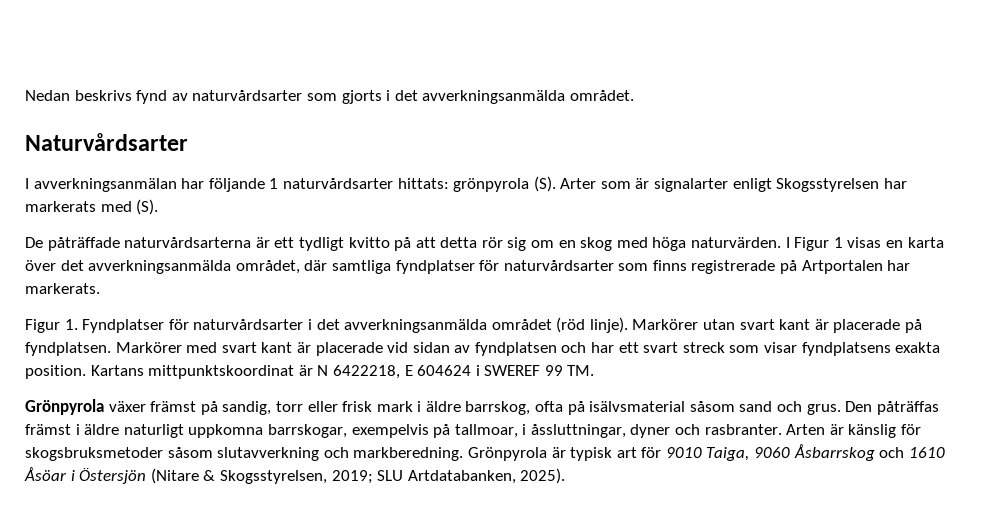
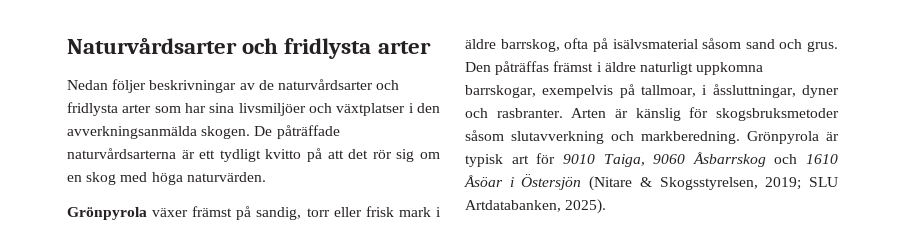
- Nedan beskrivs fynd av naturvårdsarter som gjorts i det avverkningsanmälda området.
- Naturvårdsarter
- I avverkningsanmälan har följande 1 naturvårdsarter hittats: grönpyrola (S). Arter som är signalarter enligt Skogsstyrelsen har markerats med (S).
- De påträffade naturvårdsarterna är ett tydligt kvitto på att detta rör sig om en skog med höga naturvärden. I Figur 1 visas en karta över det avverkningsanmälda området, där samtliga fyndplatser för naturvårdsarter som finns registrerade på Artportalen har markerats.
- Figur 1. Fyndplatser för naturvårdsarter i det avverkningsanmälda området (röd linje). Markörer utan svart kant är placerade på fyndplatsen. Markörer med svart kant är placerade vid sidan av fyndplatsen och har ett svart streck som visar fyndplatsens exakta position. Kartans mittpunktskoordinat är N 6422218, E 604624 i SWEREF 99 TM.
+ Naturvårdsarter och fridlysta arter
+ Nedan följer beskrivningar av de naturvårdsarter och fridlysta arter som har sina livsmiljöer och växtplatser i den avverkningsanmälda skogen. De påträffade naturvårdsarterna är ett tydligt kvitto på att det rör sig om en skog med höga naturvärden.

